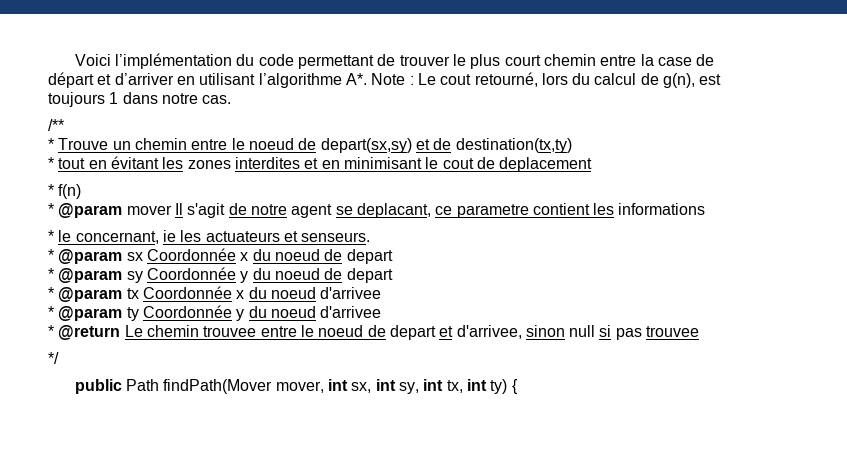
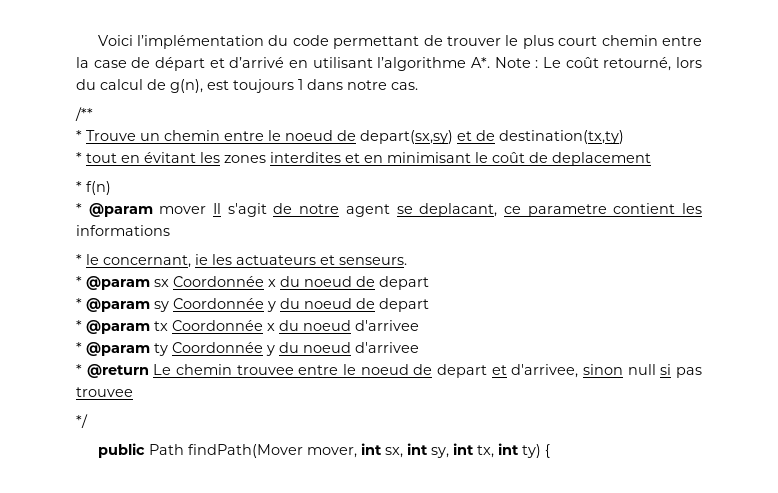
- Voici l’implémentation du code permettant de trouver le plus court chemin entre la case de départ et d’arriver en utilisant l’algorithme A*. Note : Le cout retourné, lors du calcul de g(n), est toujours 1 dans notre cas.
+ Voici l’implémentation du code permettant de trouver le plus court chemin entre la case de départ et d’arrivé en utilisant l’algorithme A*. Note : Le coût retourné, lors du calcul de g(n), est toujours 1 dans notre cas.
- * tout en évitant les zones interdites et en minimisant le cout de deplacement
+ * tout en évitant les zones interdites et en minimisant le coût de deplacement

